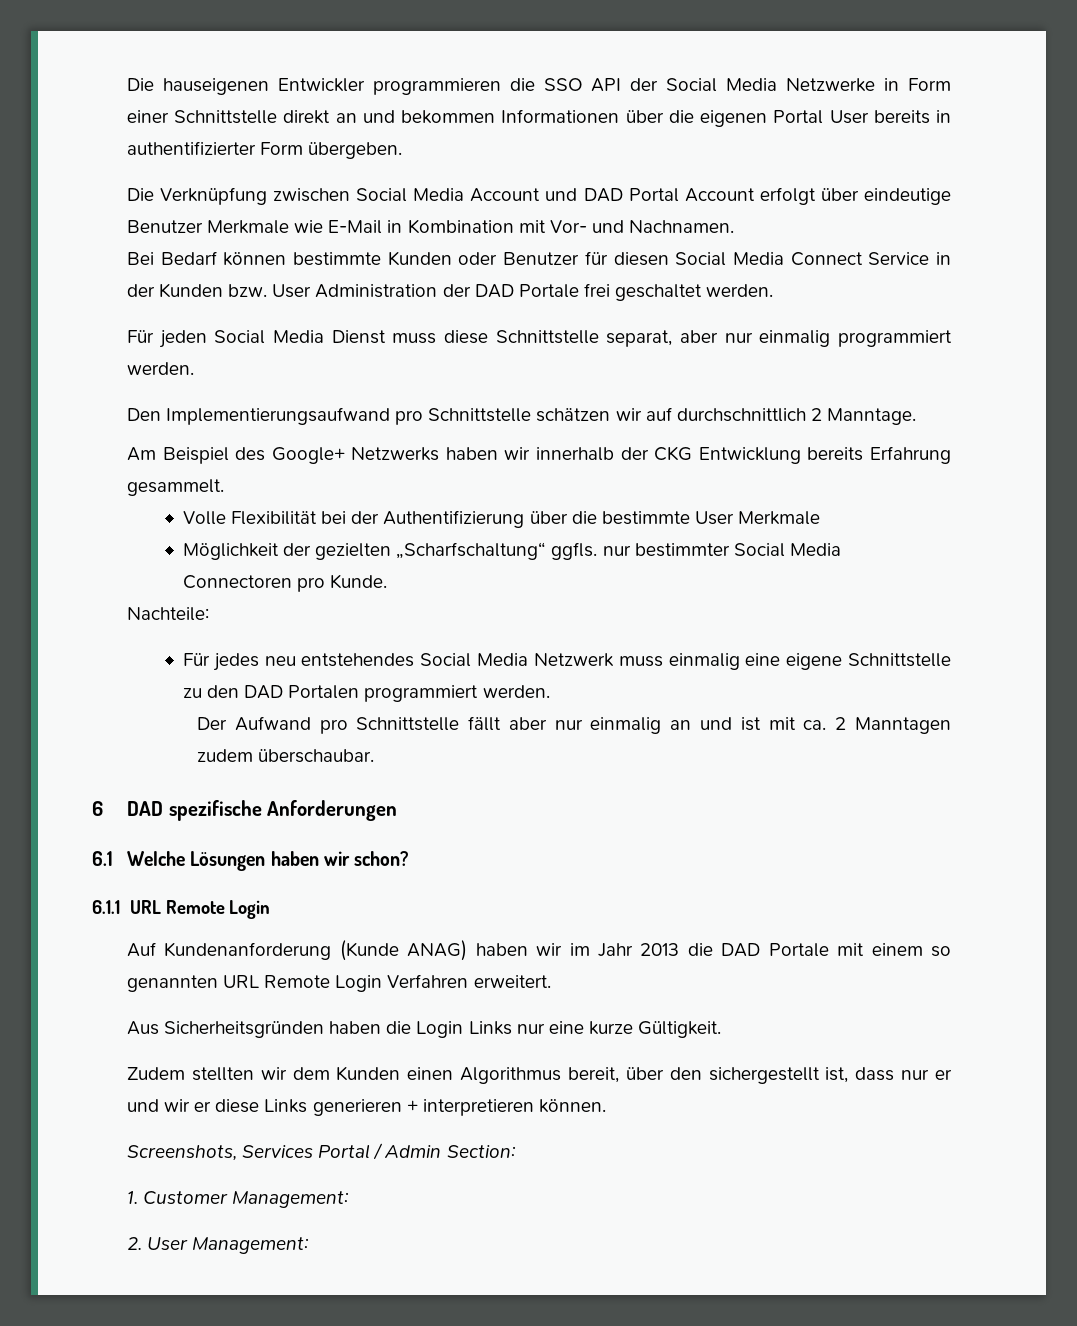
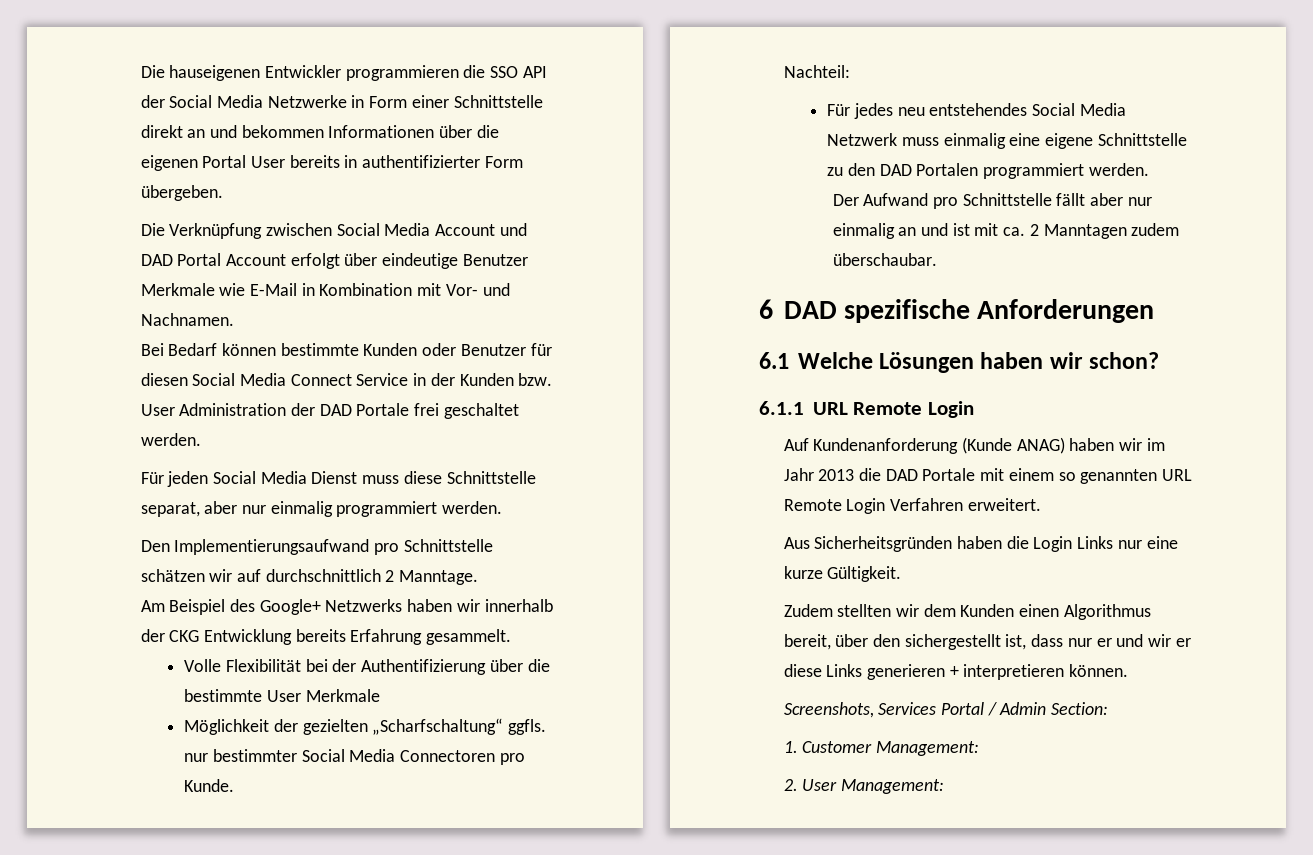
- Nachteile:
+ Nachteil:

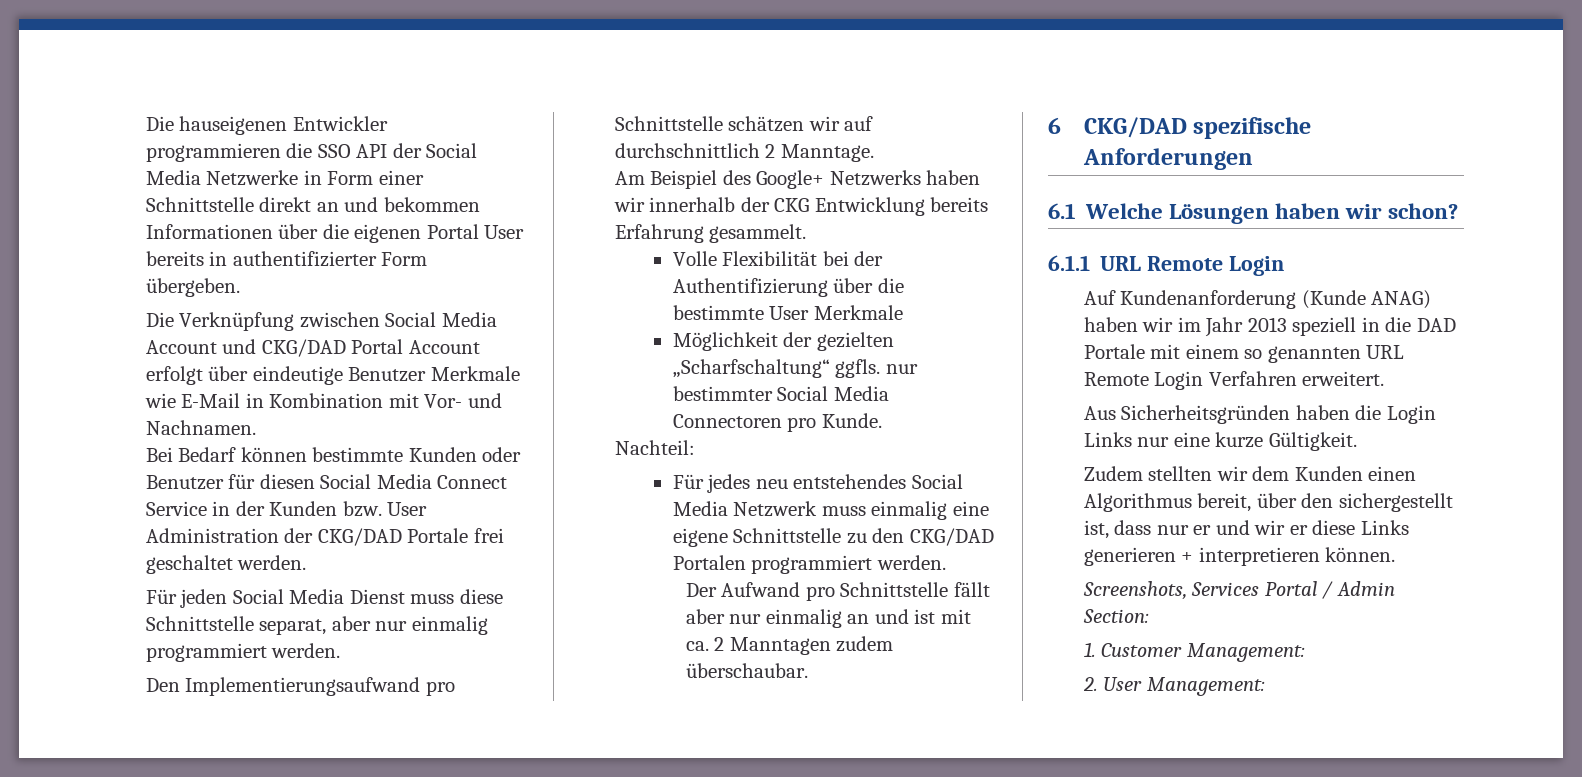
- Die Verknüpfung zwischen Social Media Account und DAD Portal Account erfolgt über eindeutige Benutzer Merkmale wie E-Mail in Kombination mit Vor- und Nachnamen.
+ Die Verknüpfung zwischen Social Media Account und CKG/DAD Portal Account erfolgt über eindeutige Benutzer Merkmale wie E-Mail in Kombination mit Vor- und Nachnamen.
- Bei Bedarf können bestimmte Kunden oder Benutzer für diesen Social Media Connect Service in der Kunden bzw. User Administration der DAD Portale frei geschaltet werden.
+ Bei Bedarf können bestimmte Kunden oder Benutzer für diesen Social Media Connect Service in der Kunden bzw. User Administration der CKG/DAD Portale frei geschaltet werden.
- Für jedes neu entstehendes Social Media Netzwerk muss einmalig eine eigene Schnittstelle zu den DAD Portalen programmiert werden.
+ Für jedes neu entstehendes Social Media Netzwerk muss einmalig eine eigene Schnittstelle zu den CKG/DAD Portalen programmiert werden.
- 6 DAD spezifische Anforderungen
+ 6 CKG/DAD spezifische Anforderungen
- Auf Kundenanforderung (Kunde ANAG) haben wir im Jahr 2013 die DAD Portale mit einem so genannten URL Remote Login Verfahren erweitert.
+ Auf Kundenanforderung (Kunde ANAG) haben wir im Jahr 2013 speziell in die DAD Portale mit einem so genannten URL Remote Login Verfahren erweitert.

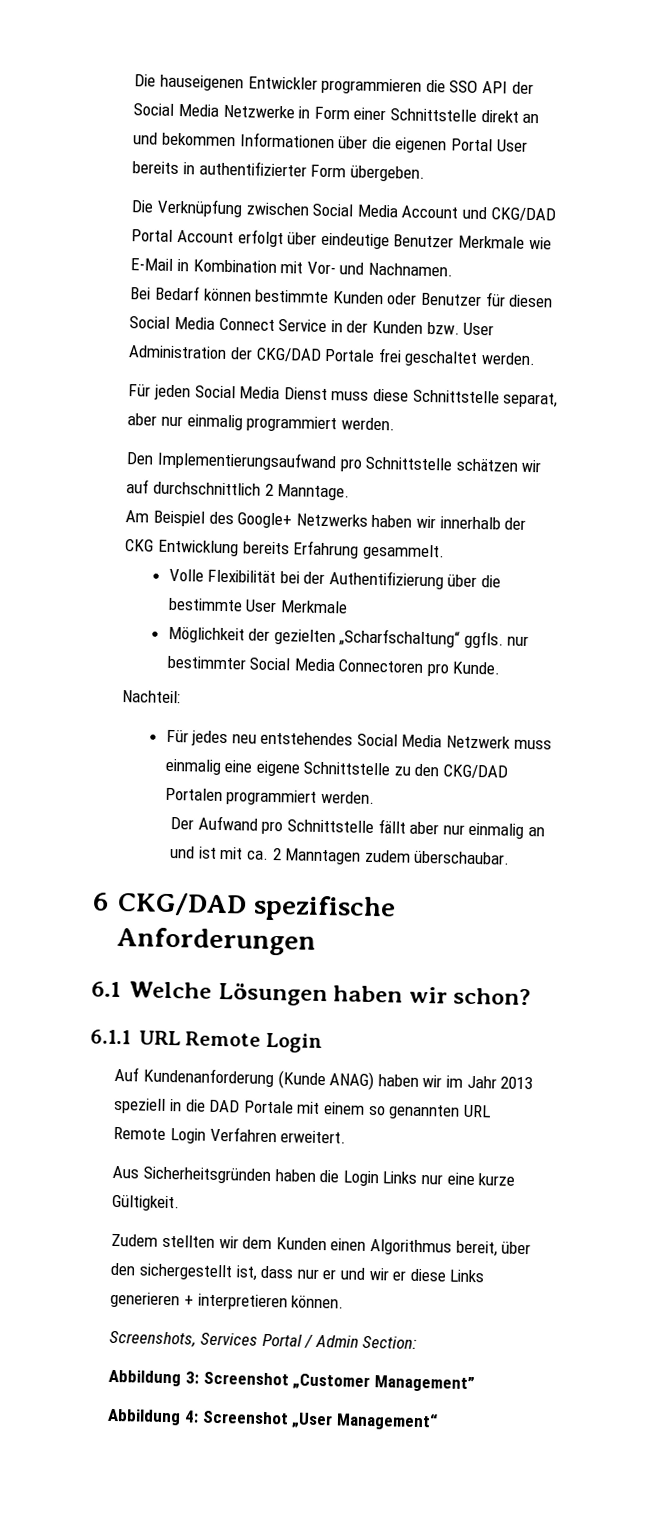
- 1. Customer Management:
- 2. User Management:
+ Abbildung 3: Screenshot „Customer Management”
+ Abbildung 4: Screenshot „User Management“

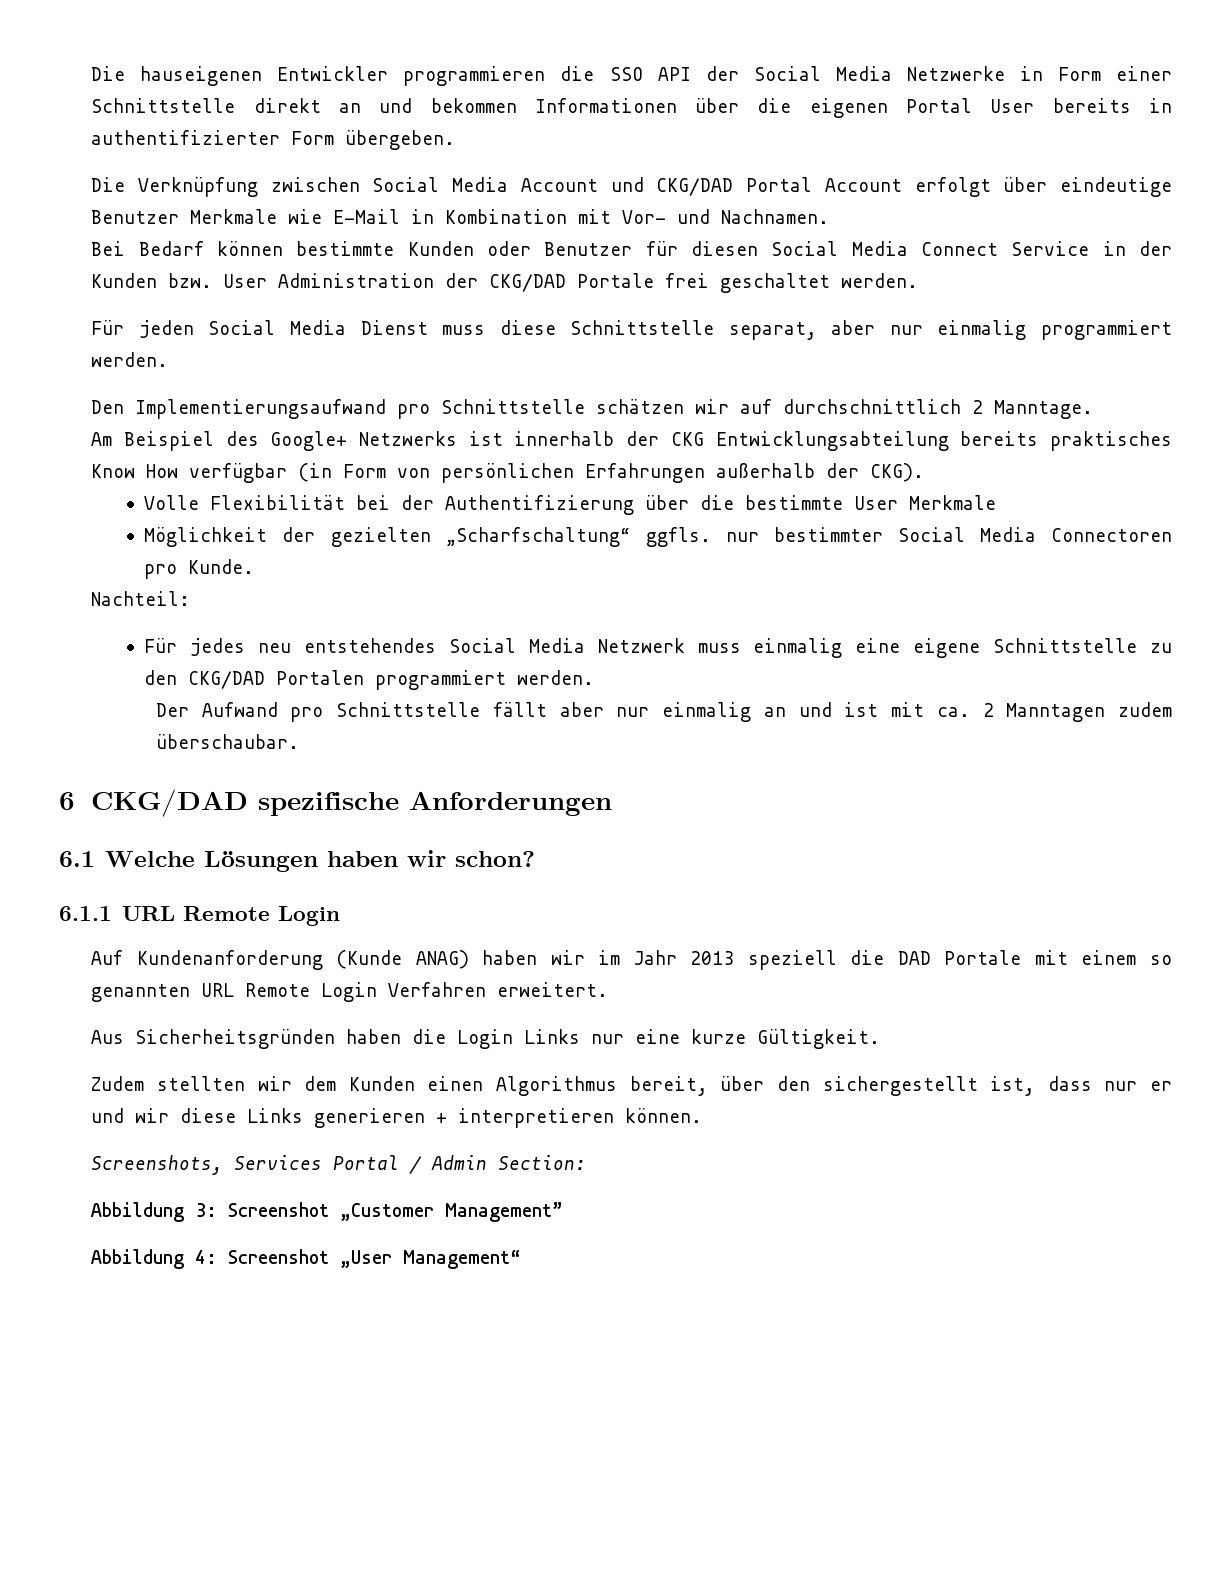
- Am Beispiel des Google+ Netzwerks haben wir innerhalb der CKG Entwicklung bereits Erfahrung gesammelt.
+ Am Beispiel des Google+ Netzwerks ist innerhalb der CKG Entwicklungsabteilung bereits praktisches Know How verfügbar (in Form von persönlichen Erfahrungen außerhalb der CKG).
- Auf Kundenanforderung (Kunde ANAG) haben wir im Jahr 2013 speziell in die DAD Portale mit einem so genannten URL Remote Login Verfahren erweitert.
+ Auf Kundenanforderung (Kunde ANAG) haben wir im Jahr 2013 speziell die DAD Portale mit einem so genannten URL Remote Login Verfahren erweitert.
- Zudem stellten wir dem Kunden einen Algorithmus bereit, über den sichergestellt ist, dass nur er und wir er diese Links generieren + interpretieren können.
+ Zudem stellten wir dem Kunden einen Algorithmus bereit, über den sichergestellt ist, dass nur er und wir diese Links generieren + interpretieren können.

